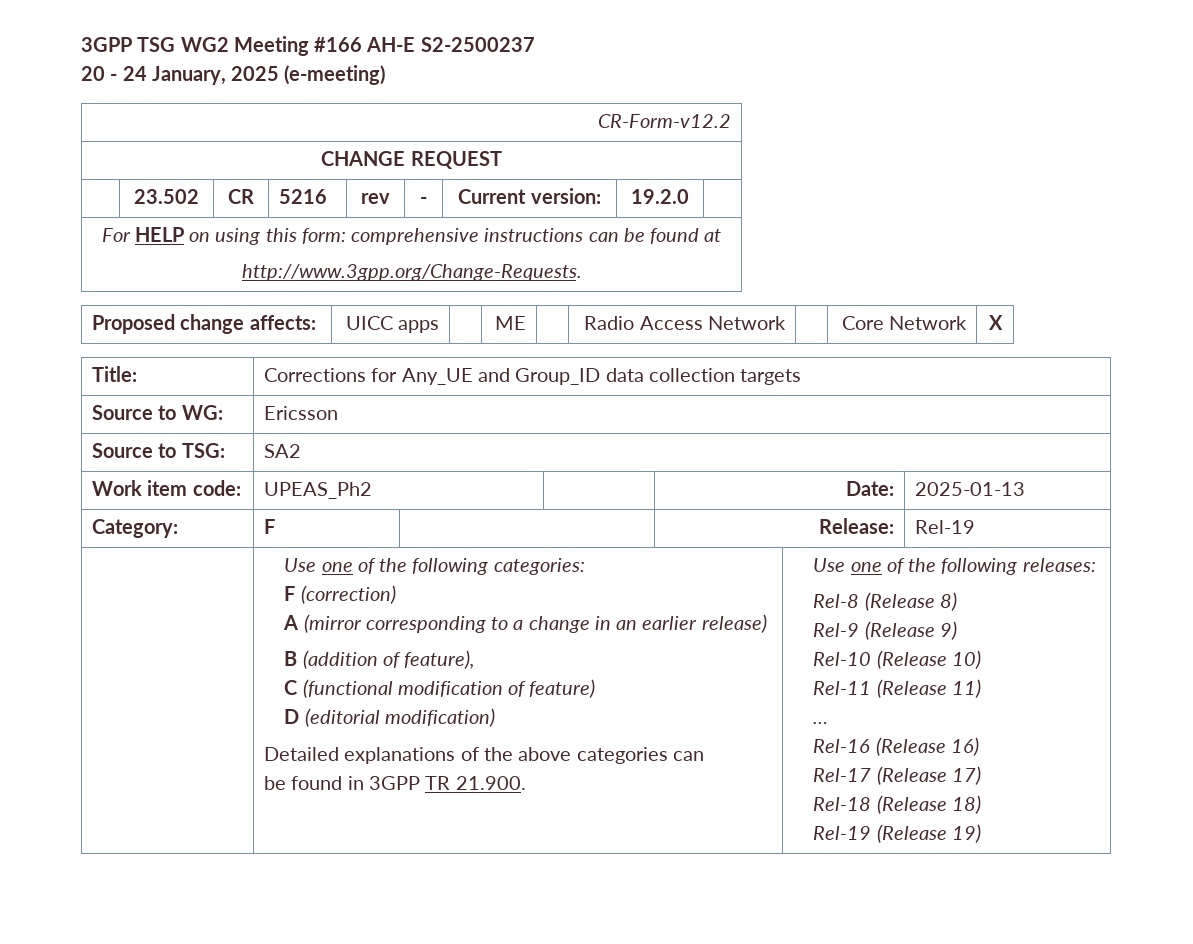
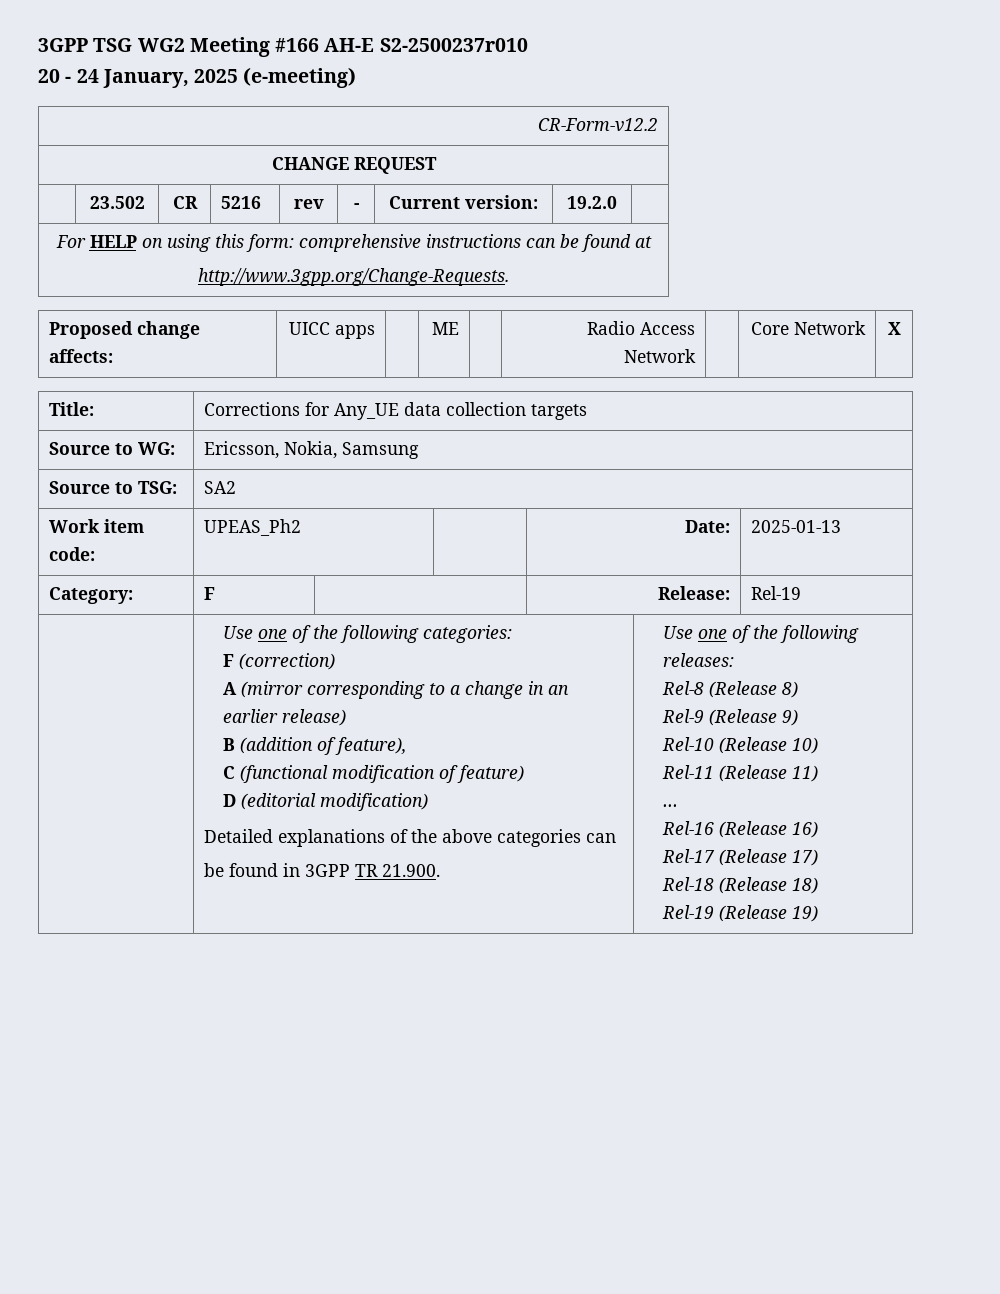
- 3GPP TSG WG2 Meeting #166 AH-E S2-2500237
+ 3GPP TSG WG2 Meeting #166 AH-E S2-2500237r010
- Title: | Corrections for Any_UE and Group_ID data collection targets
+ Title: | Corrections for Any_UE data collection targets
- Source to WG: | Ericsson
+ Source to WG: | Ericsson, Nokia, Samsung

